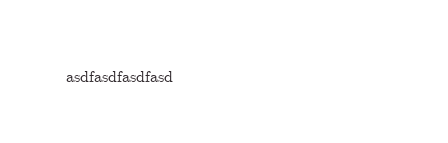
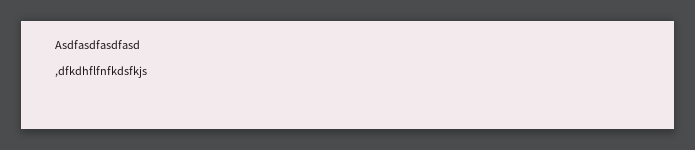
- asdfasdfasdfasd
+ Asdfasdfasdfasd
+ ,dfkdhflfnfkdsfkjs

